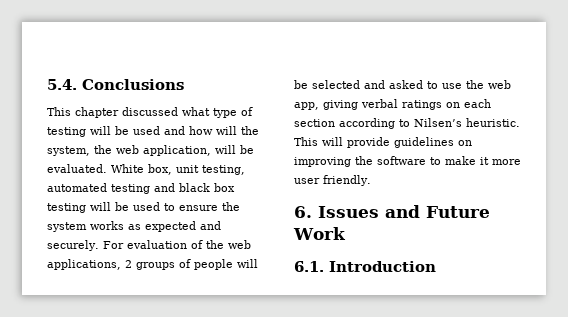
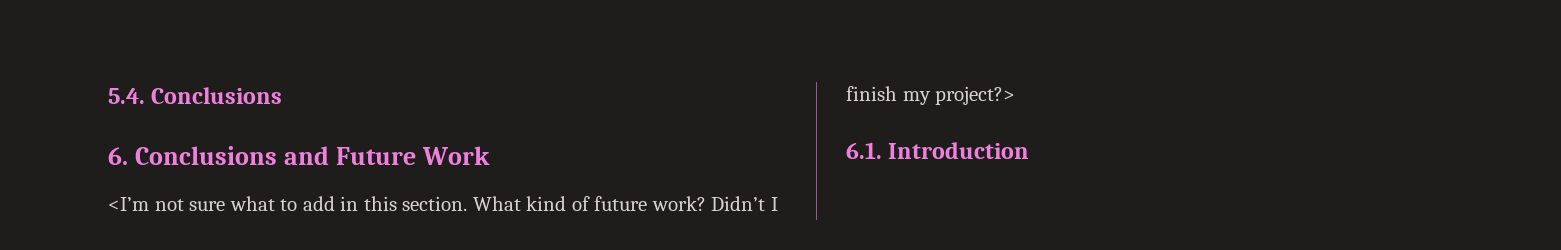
- This chapter discussed what type of testing will be used and how will the system, the web application, will be evaluated. White box, unit testing, automated testing and black box testing will be used to ensure the system works as expected and securely. For evaluation of the web applications, 2 groups of people will be selected and asked to use the web app, giving verbal ratings on each section according to Nilsen’s heuristic. This will provide guidelines on improving the software to make it more user friendly.
- 6. Issues and Future Work
+ 6. Conclusions and Future Work
+ <I’m not sure what to add in this section. What kind of future work? Didn’t I finish my project?>

